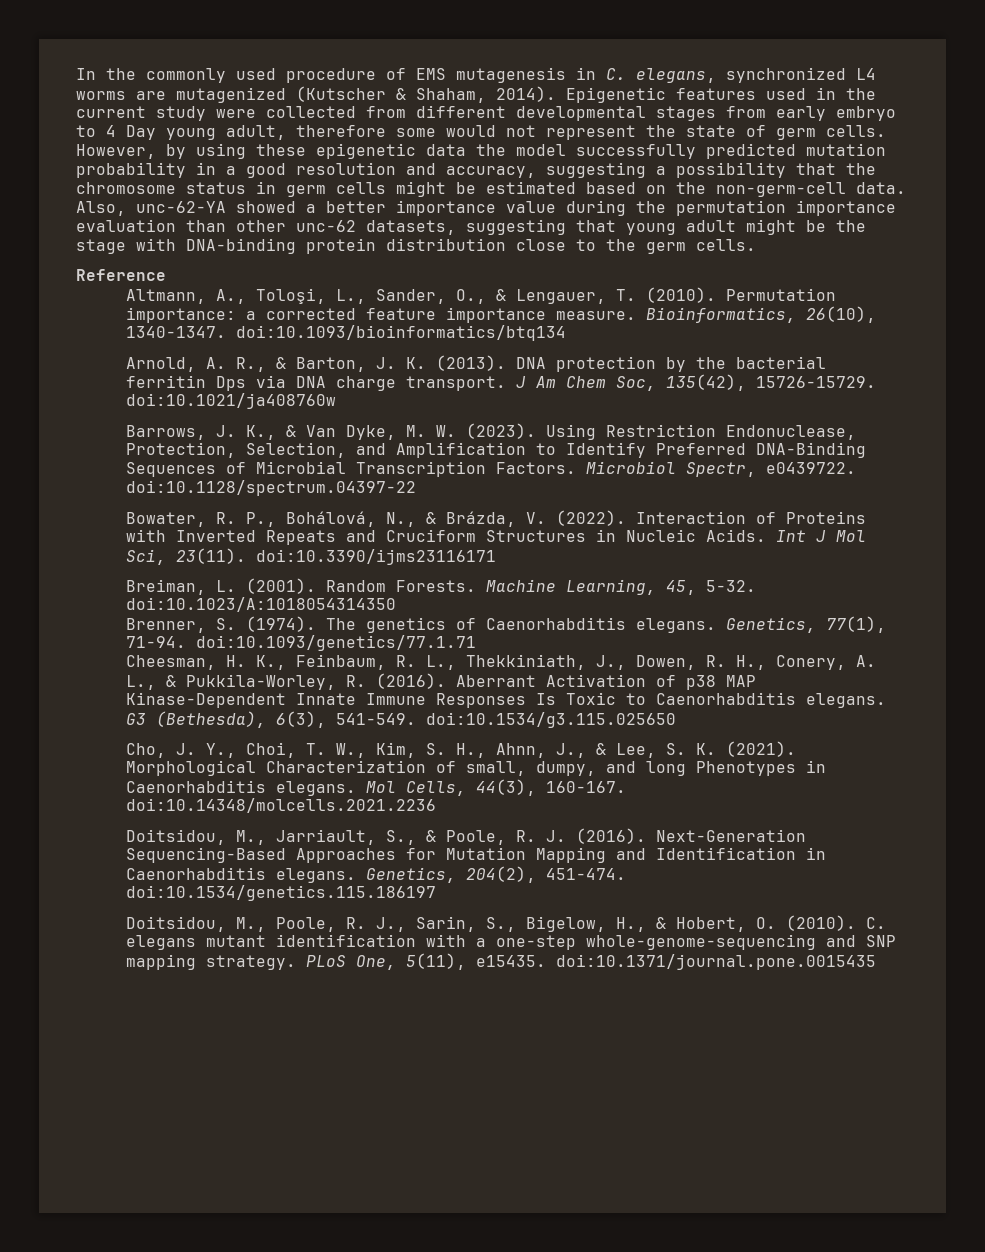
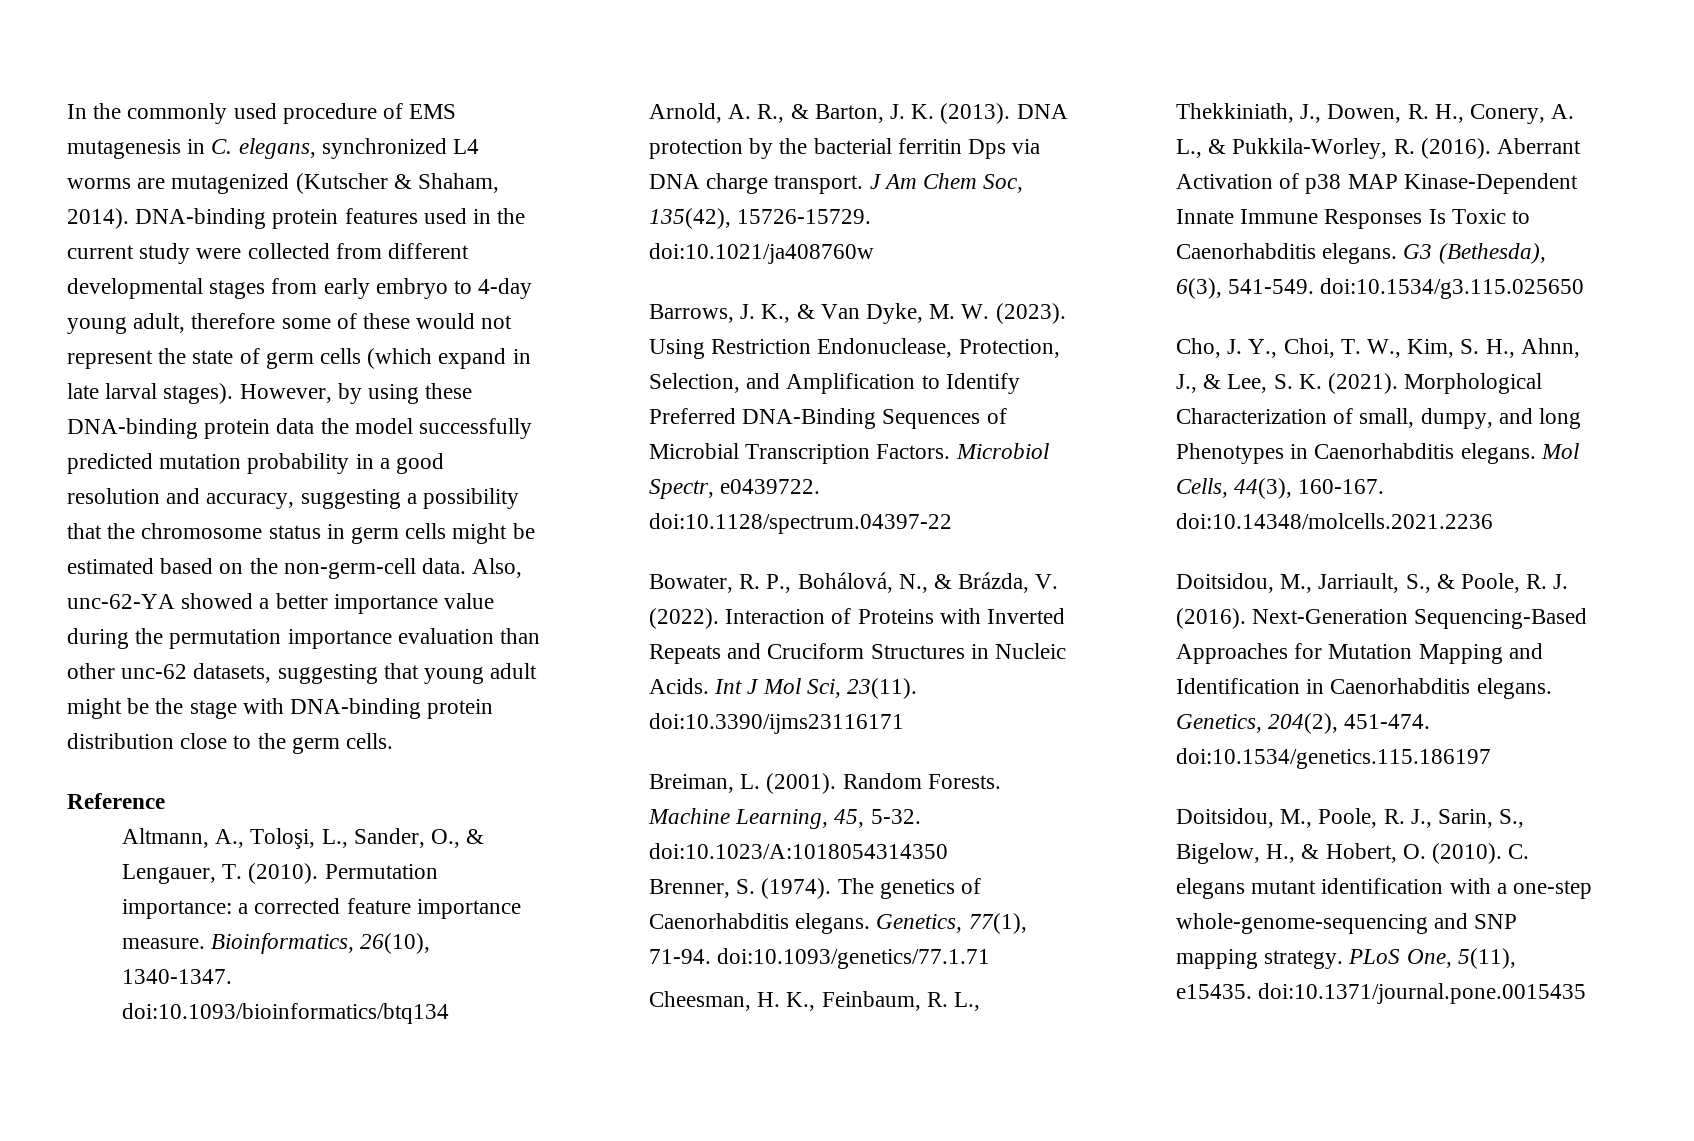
- Epigenetic features used in the current study were collected from different developmental stages from early embryo to 4 Day young adult, therefore some would not represent the state of germ cells.
+ DNA-binding protein features used in the current study were collected from different developmental stages from early embryo to 4-day young adult, therefore some of these would not represent the state of germ cells (which expand in late larval stages).
- However, by using these epigenetic data the model successfully predicted mutation probability in a good resolution and accuracy, suggesting a possibility that the chromosome status in germ cells might be estimated based on the non-germ-cell data.
+ However, by using these DNA-binding protein data the model successfully predicted mutation probability in a good resolution and accuracy, suggesting a possibility that the chromosome status in germ cells might be estimated based on the non-germ-cell data.

